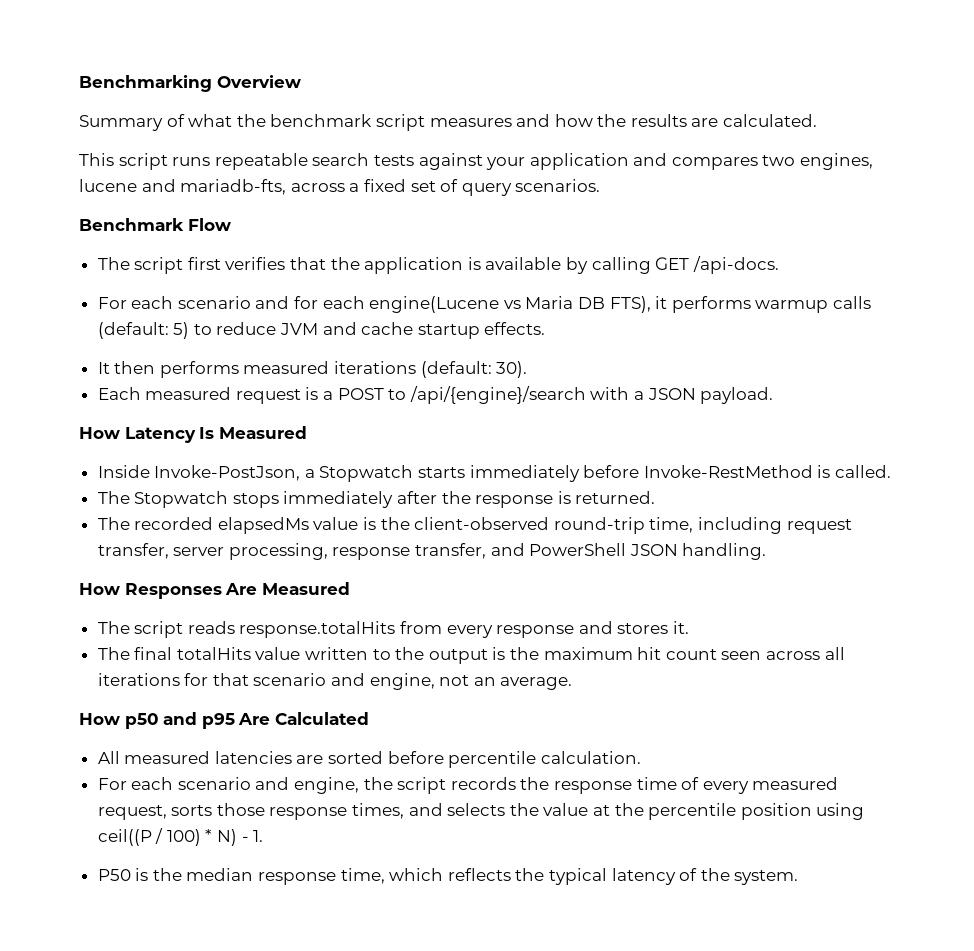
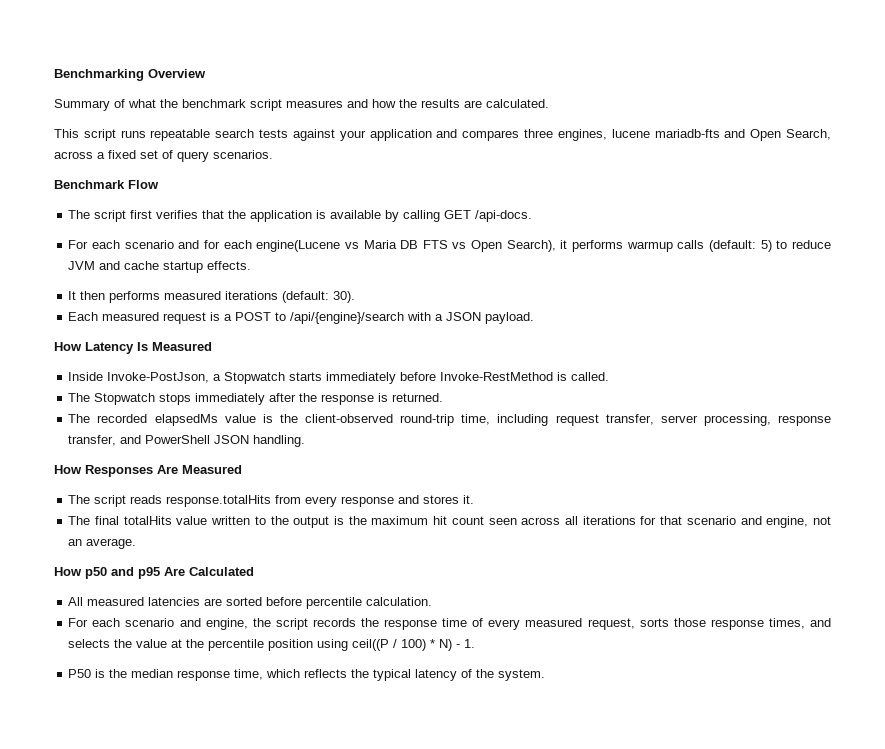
- This script runs repeatable search tests against your application and compares two engines, lucene and mariadb-fts, across a fixed set of query scenarios.
+ This script runs repeatable search tests against your application and compares three engines, lucene mariadb-fts and Open Search, across a fixed set of query scenarios.
- For each scenario and for each engine(Lucene vs Maria DB FTS), it performs warmup calls (default: 5) to reduce JVM and cache startup effects.
+ For each scenario and for each engine(Lucene vs Maria DB FTS vs Open Search), it performs warmup calls (default: 5) to reduce JVM and cache startup effects.

